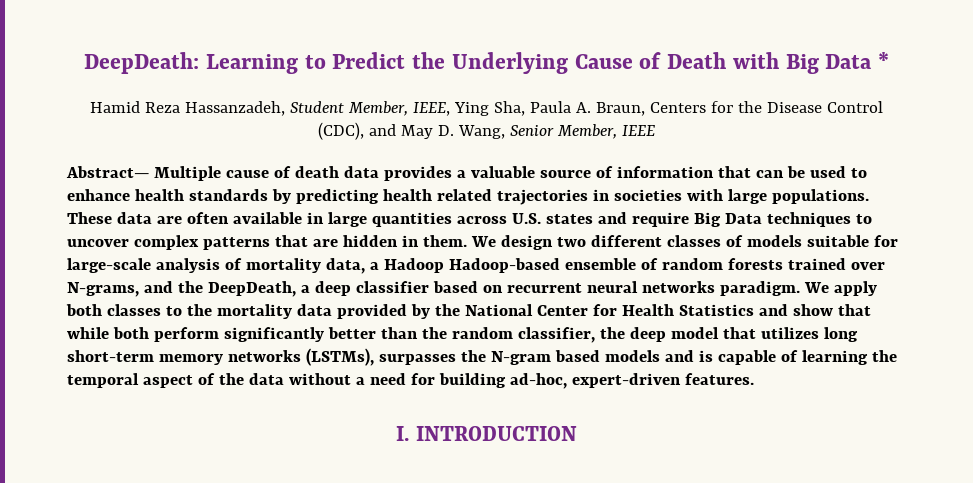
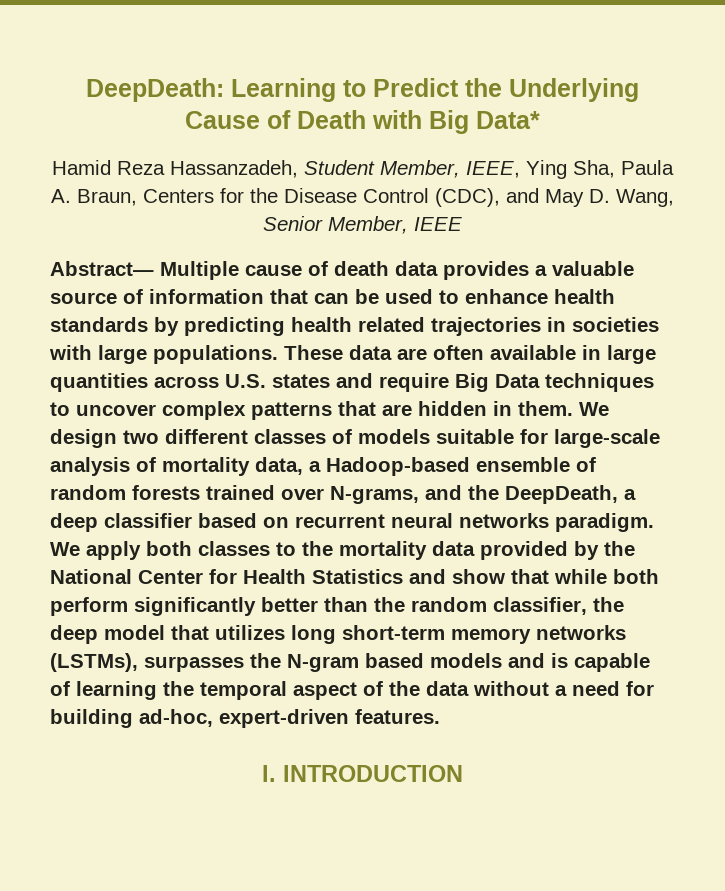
- DeepDeath: Learning to Predict the Underlying Cause of Death with Big Data *
+ DeepDeath: Learning to Predict the Underlying Cause of Death with Big Data*
- We design two different classes of models suitable for large-scale analysis of mortality data, a Hadoop Hadoop-based ensemble of random forests trained over N-grams, and the DeepDeath, a deep classifier based on recurrent neural networks paradigm.
+ We design two different classes of models suitable for large-scale analysis of mortality data, a Hadoop-based ensemble of random forests trained over N-grams, and the DeepDeath, a deep classifier based on recurrent neural networks paradigm.

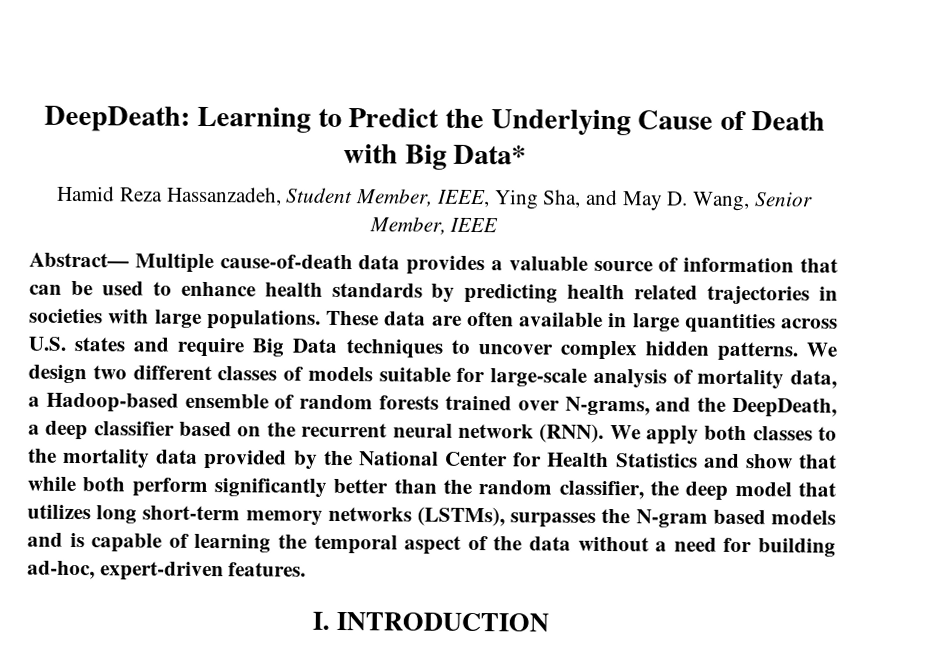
- Hamid Reza Hassanzadeh, Student Member, IEEE, Ying Sha, Paula A. Braun, Centers for the Disease Control (CDC), and May D. Wang, Senior Member, IEEE
+ Hamid Reza Hassanzadeh, Student Member, IEEE, Ying Sha, and May D. Wang, Senior Member, IEEE
- Abstract— Multiple cause of death data provides a valuable source of information that can be used to enhance health standards by predicting health related trajectories in societies with large populations.
+ Abstract— Multiple cause-of-death data provides a valuable source of information that can be used to enhance health standards by predicting health related trajectories in societies with large populations.
- These data are often available in large quantities across U.S. states and require Big Data techniques to uncover complex patterns that are hidden in them.
+ These data are often available in large quantities across U.S. states and require Big Data techniques to uncover complex hidden patterns.
- We design two different classes of models suitable for large-scale analysis of mortality data, a Hadoop-based ensemble of random forests trained over N-grams, and the DeepDeath, a deep classifier based on recurrent neural networks paradigm.
+ We design two different classes of models suitable for large-scale analysis of mortality data, a Hadoop-based ensemble of random forests trained over N-grams, and the DeepDeath, a deep classifier based on the recurrent neural network (RNN).

